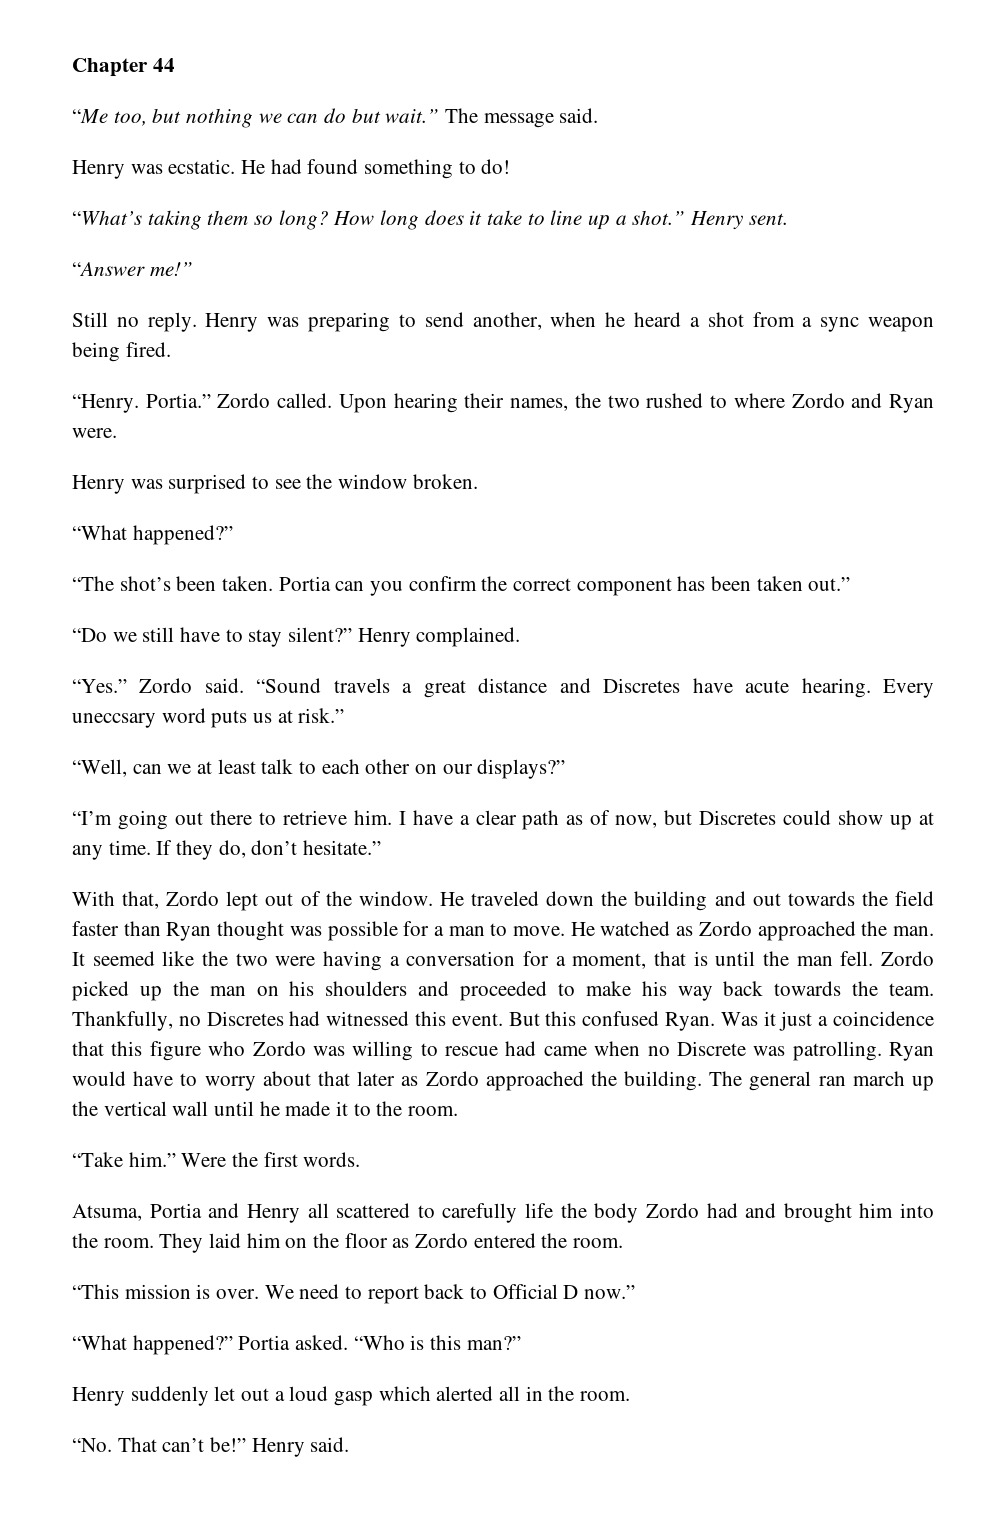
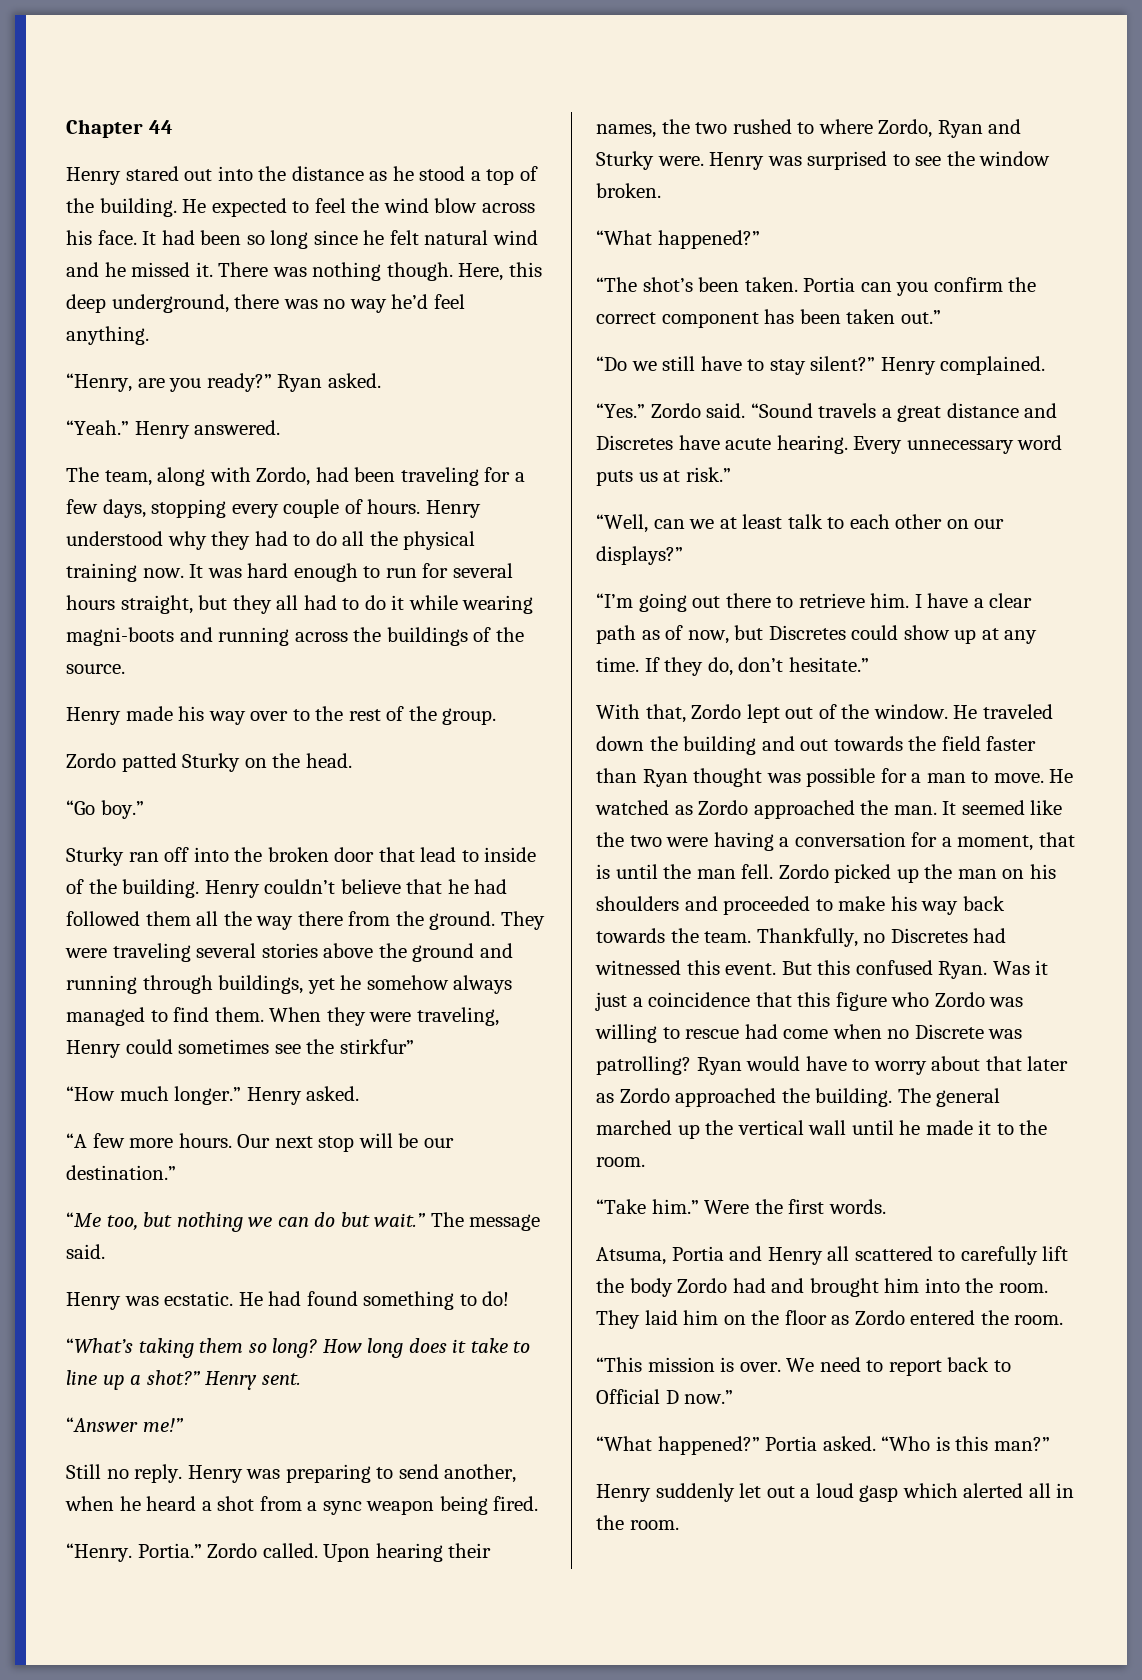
+ Henry stared out into the distance as he stood a top of the building. He expected to feel the wind blow across his face. It had been so long since he felt natural wind and he missed it. There was nothing though. Here, this deep underground, there was no way he’d feel anything.
+ “Henry, are you ready?” Ryan asked.
+ “Yeah.” Henry answered.
+ The team, along with Zordo, had been traveling for a few days, stopping every couple of hours. Henry understood why they had to do all the physical training now. It was hard enough to run for several hours straight, but they all had to do it while wearing magni-boots and running across the buildings of the source.
+ Henry made his way over to the rest of the group.
+ Zordo patted Sturky on the head.
+ “Go boy.”
+ Sturky ran off into the broken door that lead to inside of the building. Henry couldn’t believe that he had followed them all the way there from the ground. They were traveling several stories above the ground and running through buildings, yet he somehow always managed to find them. When they were traveling, Henry could sometimes see the stirkfur”
+ “How much longer.” Henry asked.
+ “A few more hours. Our next stop will be our destination.”
- How long does it take to line up a shot.”
+ How long does it take to line up a shot?”
- Upon hearing their names, the two rushed to where Zordo and Ryan were.
- Henry was surprised to see the window broken.
+ Upon hearing their names, the two rushed to where Zordo, Ryan and Sturky were. Henry was surprised to see the window broken.
- Every uneccsary word puts us at risk.”
+ Every unnecessary word puts us at risk.”
- Was it just a coincidence that this figure who Zordo was willing to rescue had came when no Discrete was patrolling.
+ Was it just a coincidence that this figure who Zordo was willing to rescue had come when no Discrete was patrolling?
- The general ran march up the vertical wall until he made it to the room.
+ The general marched up the vertical wall until he made it to the room.
- Atsuma, Portia and Henry all scattered to carefully life the body Zordo had and brought him into the room.
+ Atsuma, Portia and Henry all scattered to carefully lift the body Zordo had and brought him into the room.
- “No. That can’t be!” Henry said.

